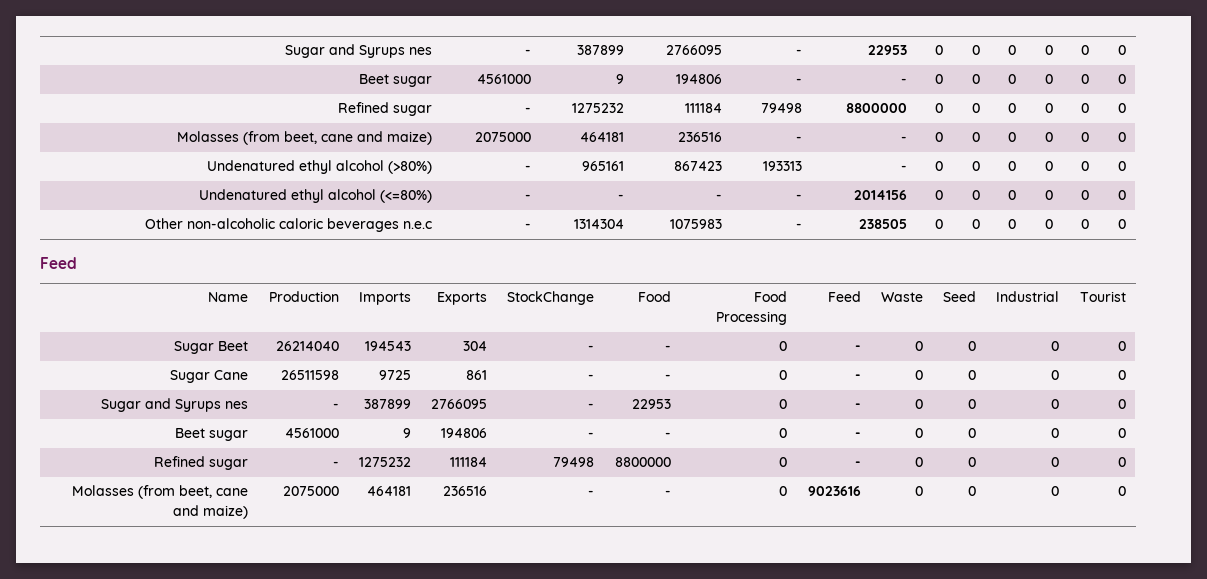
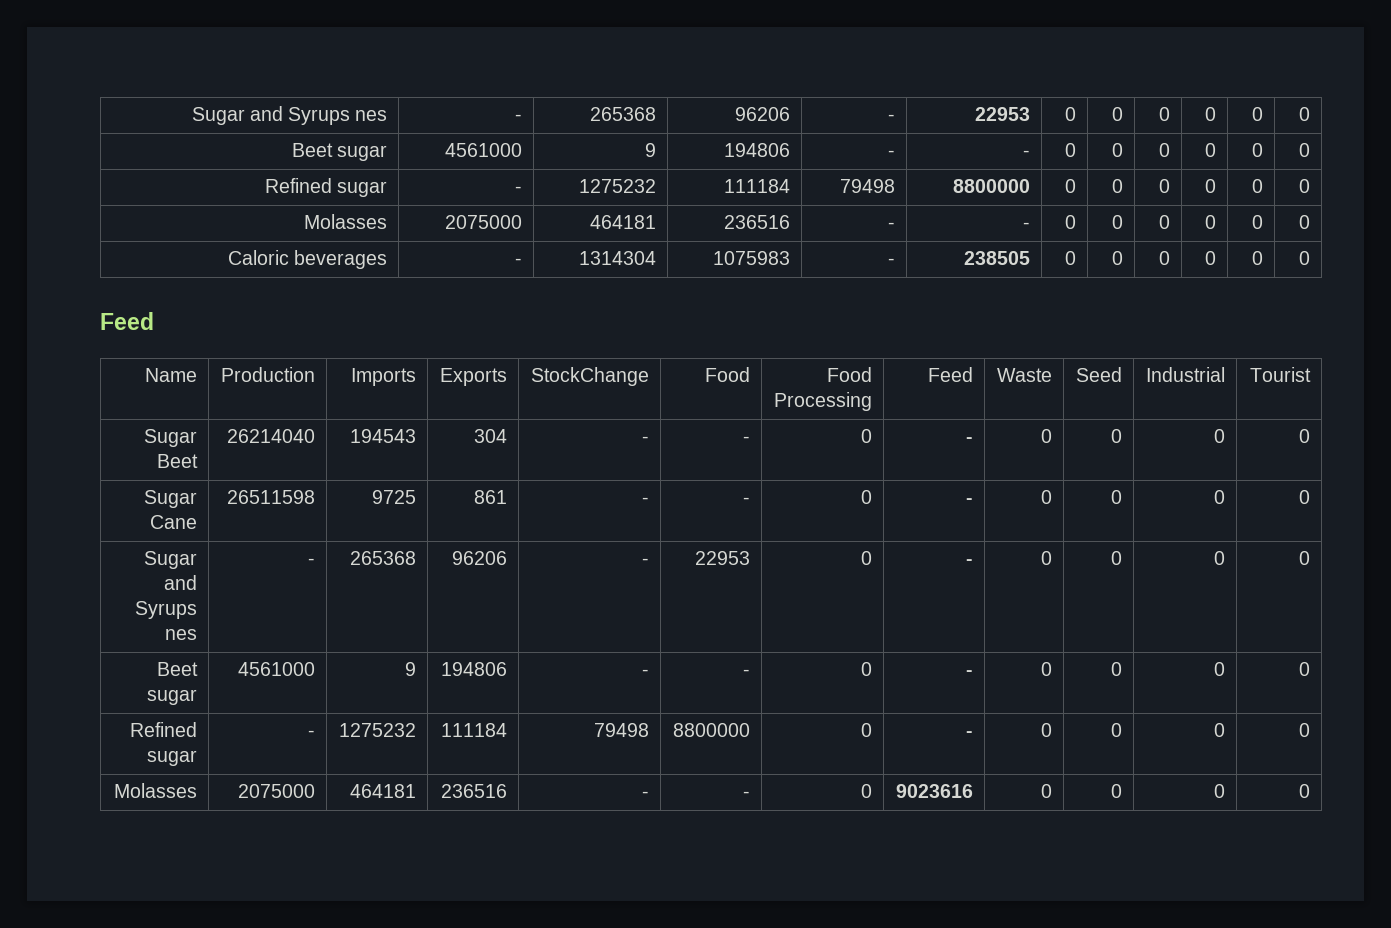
- Sugar and Syrups nes | - | 387899 | 2766095 | - | 22953 | 0 | 0 | 0 | 0 | 0 | 0
+ Sugar and Syrups nes | - | 265368 | 96206 | - | 22953 | 0 | 0 | 0 | 0 | 0 | 0
- Molasses (from beet, cane and maize) | 2075000 | 464181 | 236516 | - | - | 0 | 0 | 0 | 0 | 0 | 0
+ Molasses | 2075000 | 464181 | 236516 | - | - | 0 | 0 | 0 | 0 | 0 | 0
- Undenatured ethyl alcohol (>80%) | - | 965161 | 867423 | 193313 | - | 0 | 0 | 0 | 0 | 0 | 0
- Undenatured ethyl alcohol (<=80%) | - | - | - | - | 2014156 | 0 | 0 | 0 | 0 | 0 | 0
- Other non-alcoholic caloric beverages n.e.c | - | 1314304 | 1075983 | - | 238505 | 0 | 0 | 0 | 0 | 0 | 0
+ Caloric beverages | - | 1314304 | 1075983 | - | 238505 | 0 | 0 | 0 | 0 | 0 | 0
- Sugar and Syrups nes | - | 387899 | 2766095 | - | 22953 | 0 | - | 0 | 0 | 0 | 0
+ Sugar and Syrups nes | - | 265368 | 96206 | - | 22953 | 0 | - | 0 | 0 | 0 | 0
- Molasses (from beet, cane and maize) | 2075000 | 464181 | 236516 | - | - | 0 | 9023616 | 0 | 0 | 0 | 0
+ Molasses | 2075000 | 464181 | 236516 | - | - | 0 | 9023616 | 0 | 0 | 0 | 0

